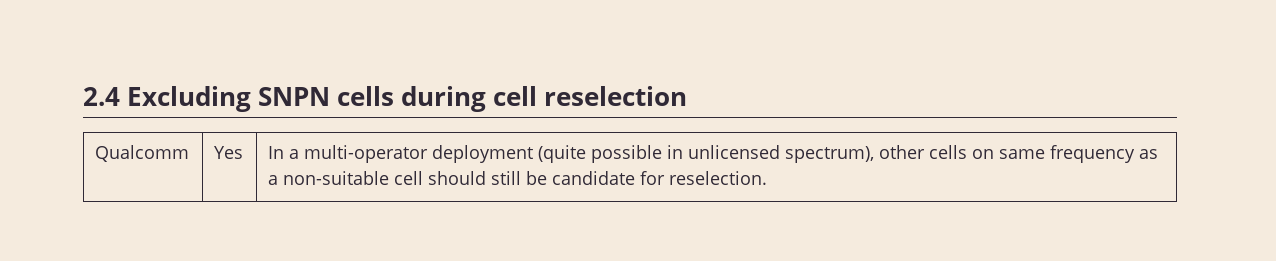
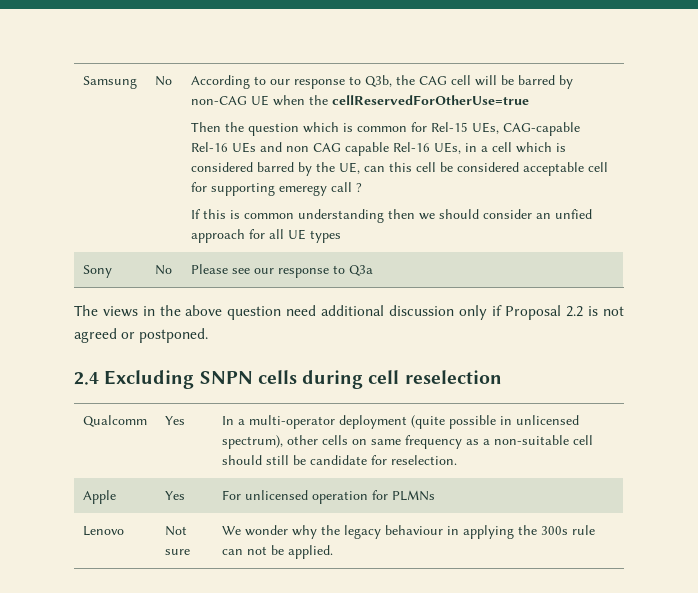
+ Samsung | No | According to our response to Q3b, the CAG cell will be barred by non-CAG UE when the cellReservedForOtherUse=true
+ Then the question which is common for Rel-15 UEs, CAG-capable Rel-16 UEs and non CAG capable Rel-16 UEs, in a cell which is considered barred by the UE, can this cell be considered acceptable cell for supporting emeregy call ?
+ If this is common understanding then we should consider an unfied approach for all UE types
+ Sony | No | Please see our response to Q3a
+ The views in the above question need additional discussion only if Proposal 2.2 is not agreed or postponed.
+ Apple | Yes | For unlicensed operation for PLMNs
+ Lenovo | Not sure | We wonder why the legacy behaviour in applying the 300s rule can not be applied.

